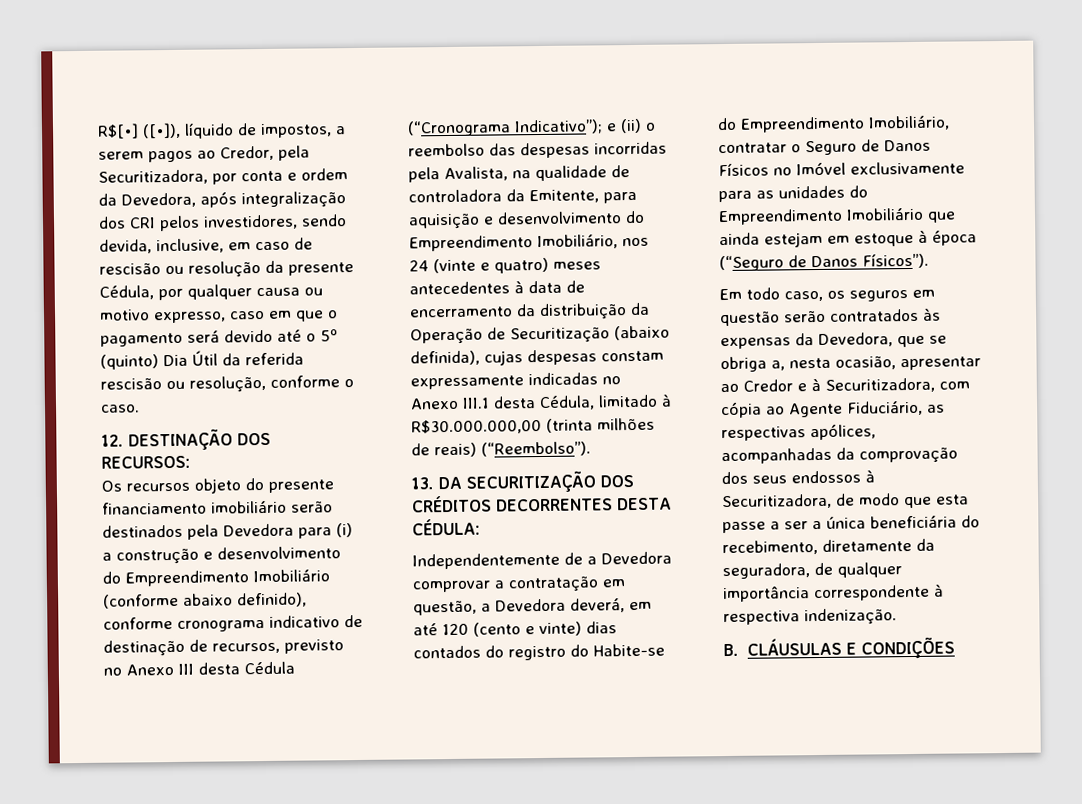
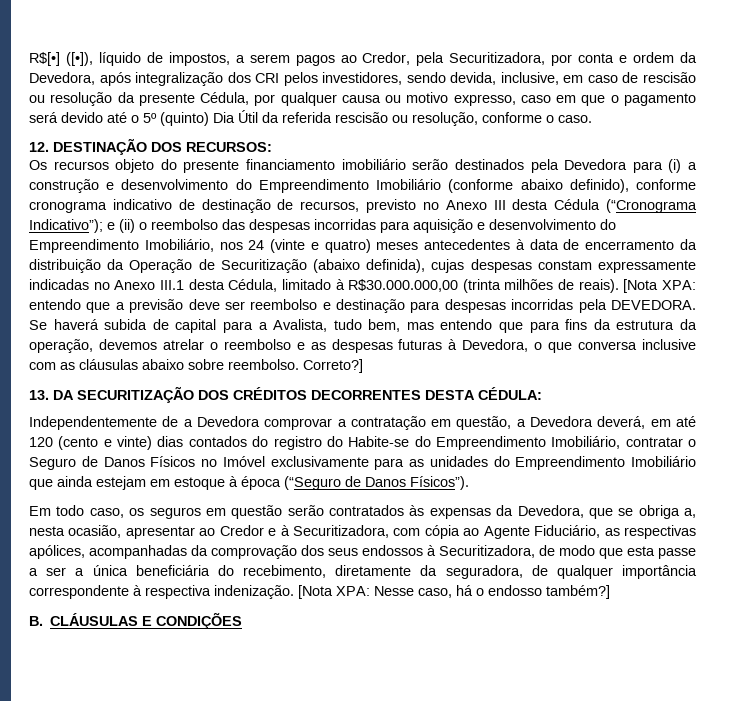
- e (ii) o reembolso das despesas incorridas pela Avalista, na qualidade de controladora da Emitente, para aquisição e desenvolvimento do Empreendimento Imobiliário, nos 24 (vinte e quatro) meses antecedentes à data de encerramento da distribuição da Operação de Securitização (abaixo definida), cujas despesas constam expressamente indicadas no Anexo III.1 desta Cédula, limitado à R$30.000.000,00 (trinta milhões de reais) (“Reembolso”).
+ e (ii) o reembolso das despesas incorridas para aquisição e desenvolvimento do Empreendimento Imobiliário, nos 24 (vinte e quatro) meses antecedentes à data de encerramento da distribuição da Operação de Securitização (abaixo definida), cujas despesas constam expressamente indicadas no Anexo III.1 desta Cédula, limitado à R$30.000.000,00 (trinta milhões de reais). [Nota XPA: entendo que a previsão deve ser reembolso e destinação para despesas incorridas pela DEVEDORA. Se haverá subida de capital para a Avalista, tudo bem, mas entendo que para fins da estrutura da operação, devemos atrelar o reembolso e as despesas futuras à Devedora, o que conversa inclusive com as cláusulas abaixo sobre reembolso. Correto?]
+ [Nota XPA: Nesse caso, há o endosso também?]

